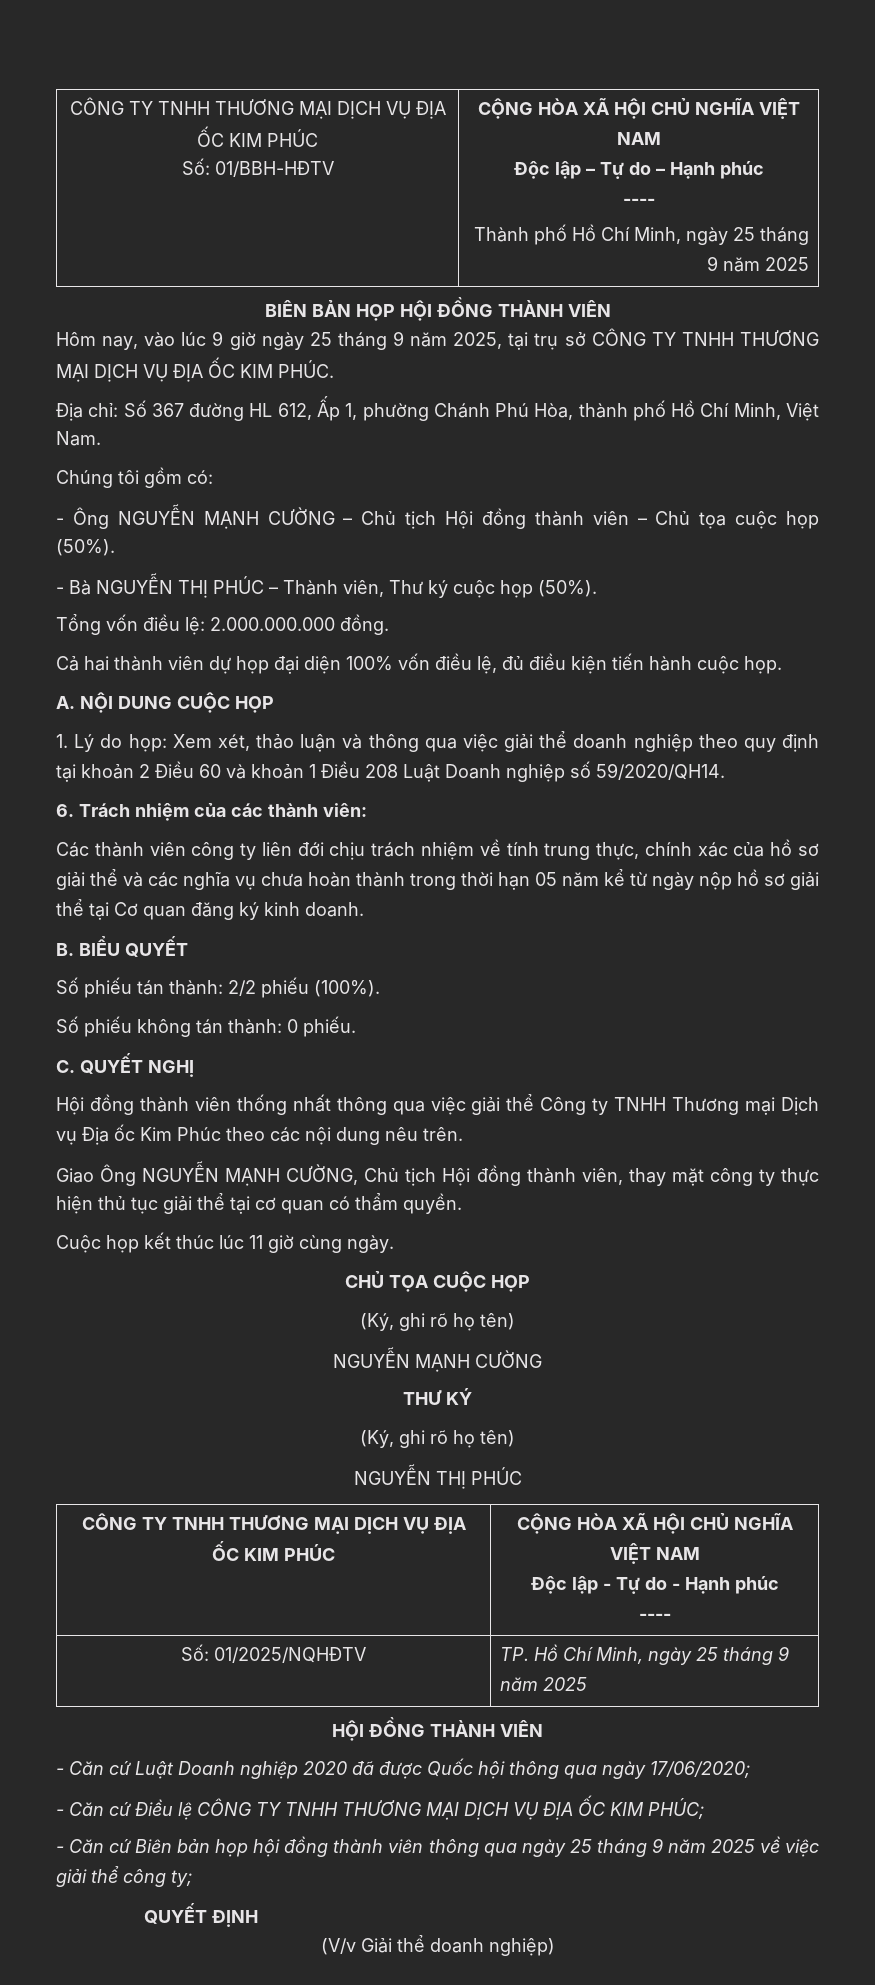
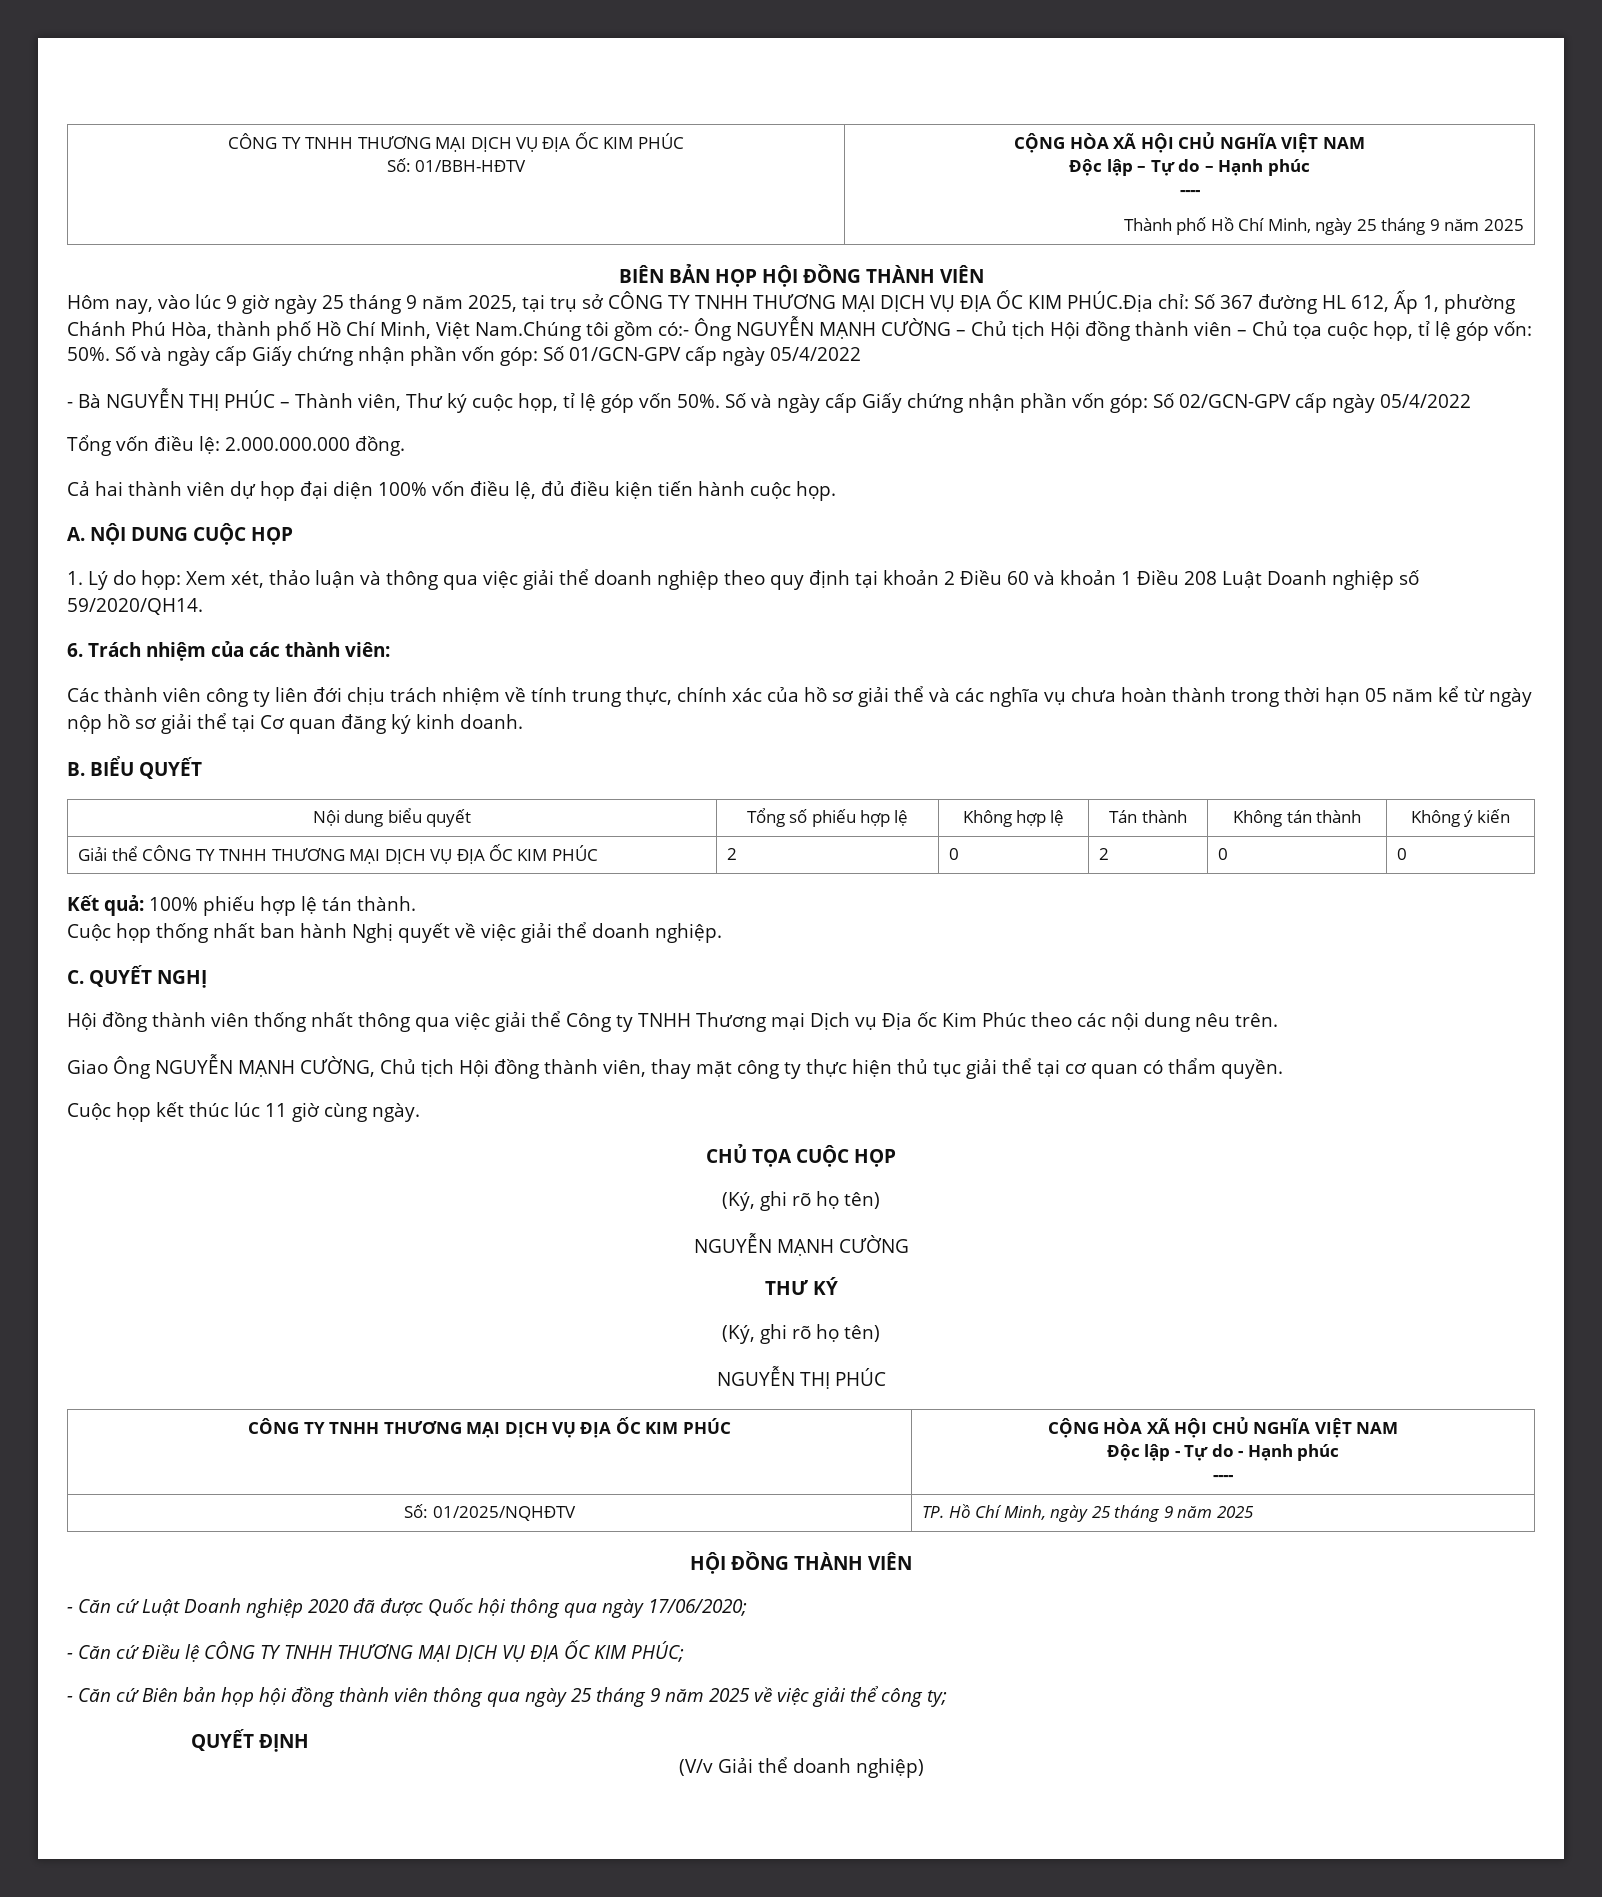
- Hôm nay, vào lúc 9 giờ ngày 25 tháng 9 năm 2025, tại trụ sở CÔNG TY TNHH THƯƠNG MẠI DỊCH VỤ ĐỊA ỐC KIM PHÚC.
- Địa chỉ: Số 367 đường HL 612, Ấp 1, phường Chánh Phú Hòa, thành phố Hồ Chí Minh, Việt Nam.
- Chúng tôi gồm có:
- - Ông NGUYỄN MẠNH CƯỜNG – Chủ tịch Hội đồng thành viên – Chủ tọa cuộc họp (50%).
+ Hôm nay, vào lúc 9 giờ ngày 25 tháng 9 năm 2025, tại trụ sở CÔNG TY TNHH THƯƠNG MẠI DỊCH VỤ ĐỊA ỐC KIM PHÚC.Địa chỉ: Số 367 đường HL 612, Ấp 1, phường Chánh Phú Hòa, thành phố Hồ Chí Minh, Việt Nam.Chúng tôi gồm có:- Ông NGUYỄN MẠNH CƯỜNG – Chủ tịch Hội đồng thành viên – Chủ tọa cuộc họp, tỉ lệ góp vốn: 50%. Số và ngày cấp Giấy chứng nhận phần vốn góp: Số 01/GCN-GPV cấp ngày 05/4/2022
- - Bà NGUYỄN THỊ PHÚC – Thành viên, Thư ký cuộc họp (50%).
+ - Bà NGUYỄN THỊ PHÚC – Thành viên, Thư ký cuộc họp, tỉ lệ góp vốn 50%. Số và ngày cấp Giấy chứng nhận phần vốn góp: Số 02/GCN-GPV cấp ngày 05/4/2022
- Số phiếu tán thành: 2/2 phiếu (100%).
- Số phiếu không tán thành: 0 phiếu.
+ Nội dung biểu quyết | Tổng số phiếu hợp lệ | Không hợp lệ | Tán thành | Không tán thành | Không ý kiến
+ Giải thể CÔNG TY TNHH THƯƠNG MẠI DỊCH VỤ ĐỊA ỐC KIM PHÚC | 2 | 0 | 2 | 0 | 0
+ Kết quả: 100% phiếu hợp lệ tán thành.
+ Cuộc họp thống nhất ban hành Nghị quyết về việc giải thể doanh nghiệp.

